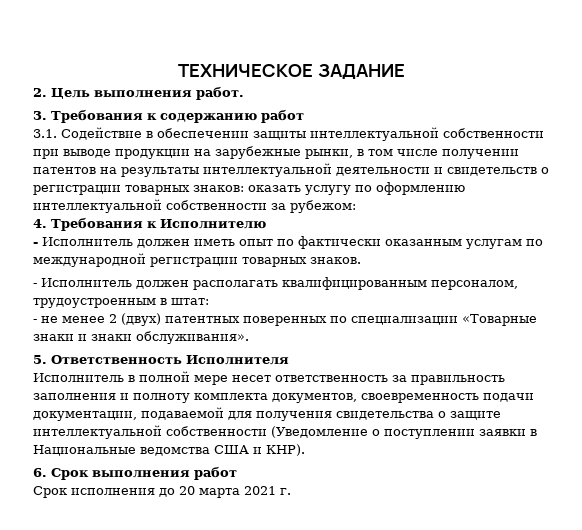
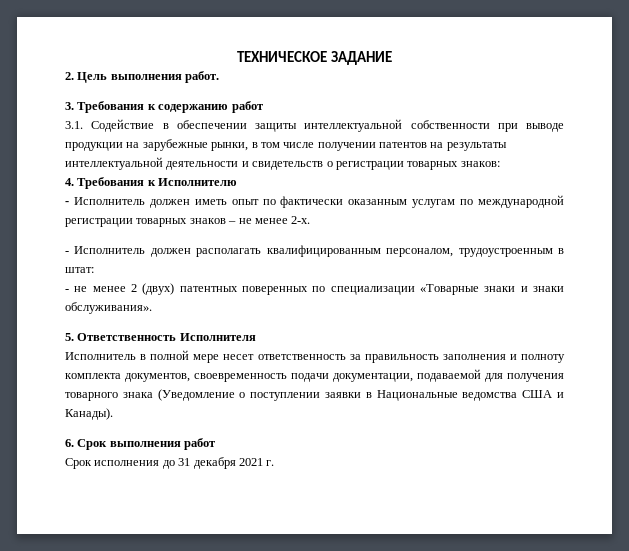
- 3.1. Содействие в обеспечении защиты интеллектуальной собственности при выводе продукции на зарубежные рынки, в том числе получении патентов на результаты интеллектуальной деятельности и свидетельств о регистрации товарных знаков: оказать услугу по оформлению интеллектуальной собственности за рубежом:
+ 3.1. Содействие в обеспечении защиты интеллектуальной собственности при выводе продукции на зарубежные рынки, в том числе получении патентов на результаты интеллектуальной деятельности и свидетельств о регистрации товарных знаков:
- - Исполнитель должен иметь опыт по фактически оказанным услугам по международной регистрации товарных знаков.
+ - Исполнитель должен иметь опыт по фактически оказанным услугам по международной регистрации товарных знаков – не менее 2-х.
- Исполнитель в полной мере несет ответственность за правильность заполнения и полноту комплекта документов, своевременность подачи документации, подаваемой для получения свидетельства о защите интеллектуальной собственности (Уведомление о поступлении заявки в Национальные ведомства США и КНР).
+ Исполнитель в полной мере несет ответственность за правильность заполнения и полноту комплекта документов, своевременность подачи документации, подаваемой для получения товарного знака (Уведомление о поступлении заявки в Национальные ведомства США и Канады).
- Срок исполнения до 20 марта 2021 г.
+ Срок исполнения до 31 декабря 2021 г.

